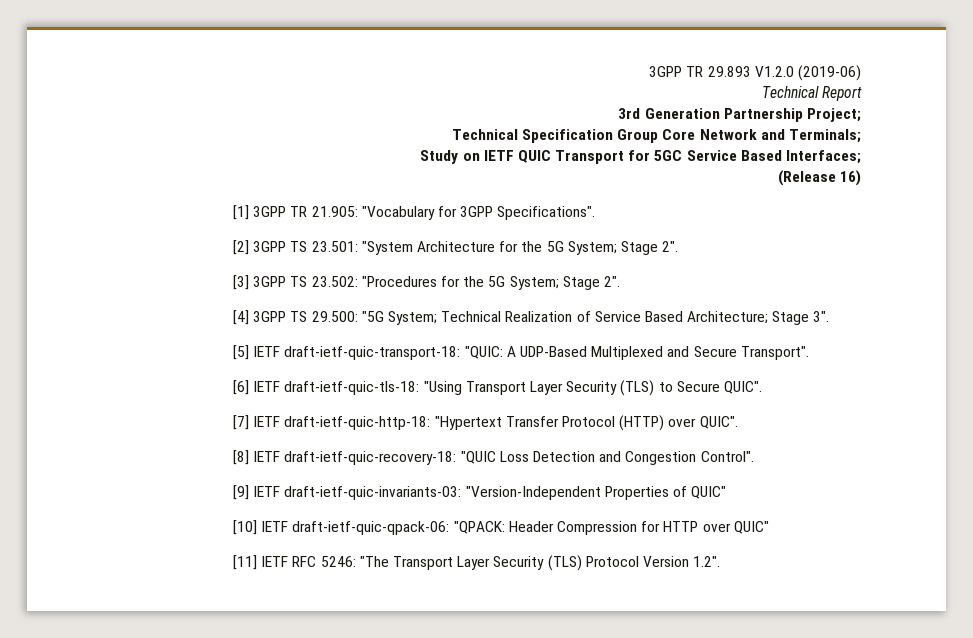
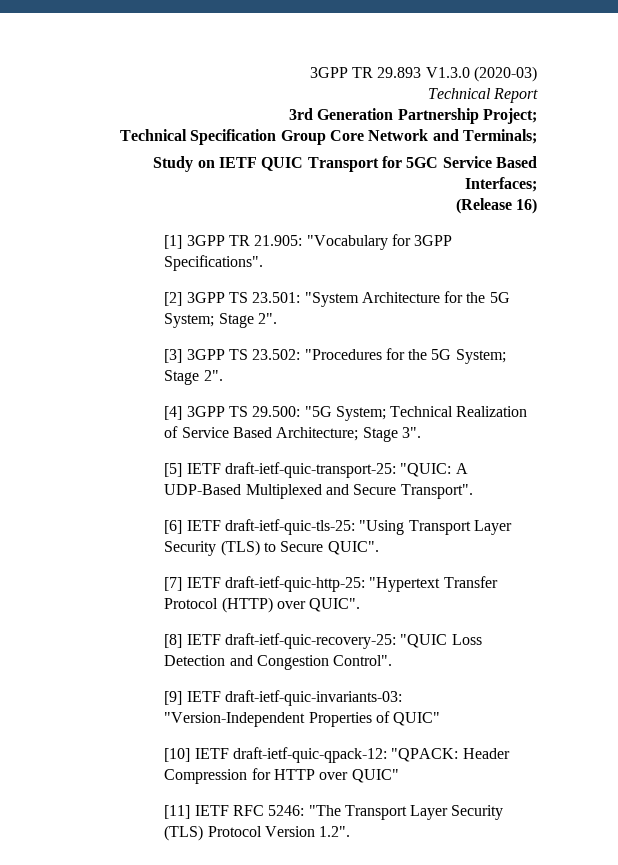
- 3GPP TR 29.893 V1.2.0 (2019-06)
+ 3GPP TR 29.893 V1.3.0 (2020-03)
- [5] IETF draft-ietf-quic-transport-18: "QUIC: A UDP-Based Multiplexed and Secure Transport".
+ [5] IETF draft-ietf-quic-transport-25: "QUIC: A UDP-Based Multiplexed and Secure Transport".
- [6] IETF draft-ietf-quic-tls-18: "Using Transport Layer Security (TLS) to Secure QUIC".
+ [6] IETF draft-ietf-quic-tls-25: "Using Transport Layer Security (TLS) to Secure QUIC".
- [7] IETF draft-ietf-quic-http-18: "Hypertext Transfer Protocol (HTTP) over QUIC".
+ [7] IETF draft-ietf-quic-http-25: "Hypertext Transfer Protocol (HTTP) over QUIC".
- [8] IETF draft-ietf-quic-recovery-18: "QUIC Loss Detection and Congestion Control".
+ [8] IETF draft-ietf-quic-recovery-25: "QUIC Loss Detection and Congestion Control".
- [10] IETF draft-ietf-quic-qpack-06: "QPACK: Header Compression for HTTP over QUIC"
+ [10] IETF draft-ietf-quic-qpack-12: "QPACK: Header Compression for HTTP over QUIC"

